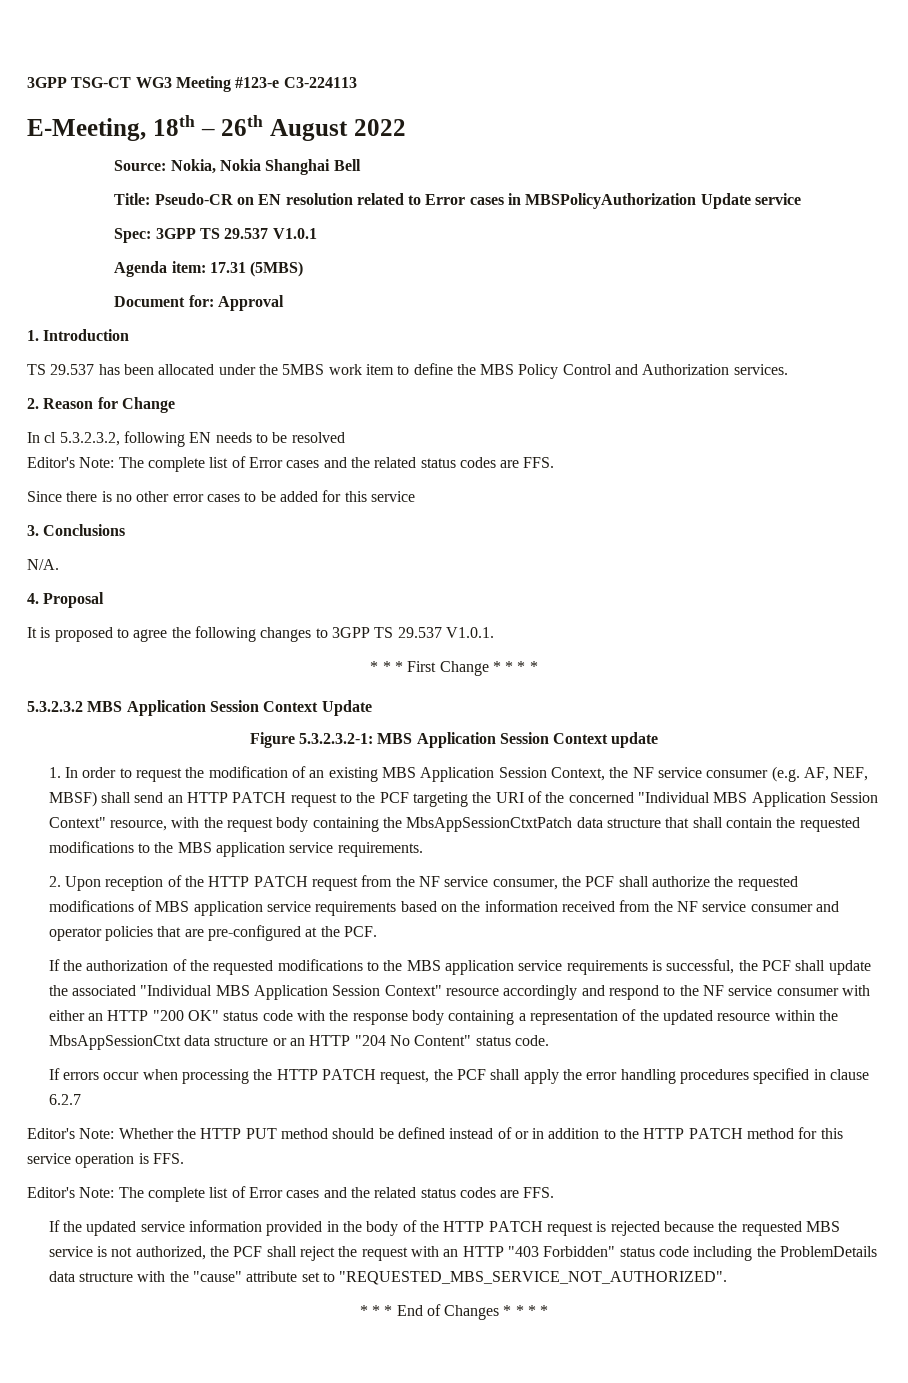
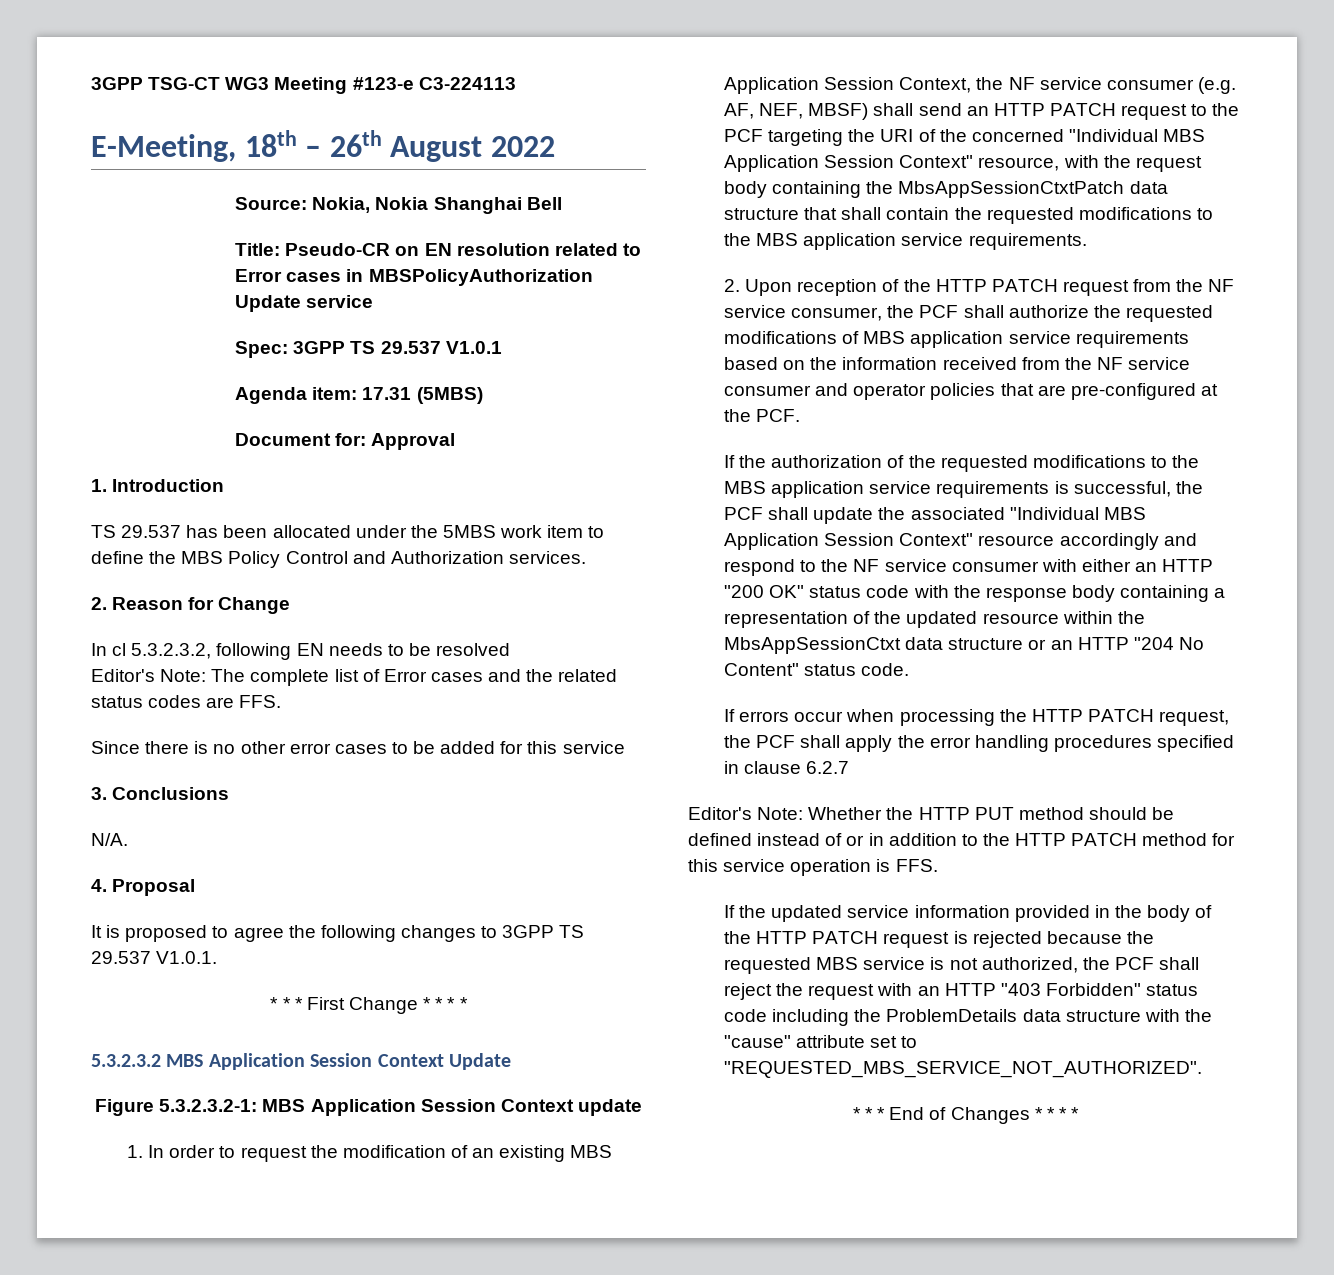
  Editor's Note: Whether the HTTP PUT method should be defined instead of or in addition to the HTTP PATCH method for this service operation is FFS.
- Editor's Note: The complete list of Error cases and the related status codes are FFS.

